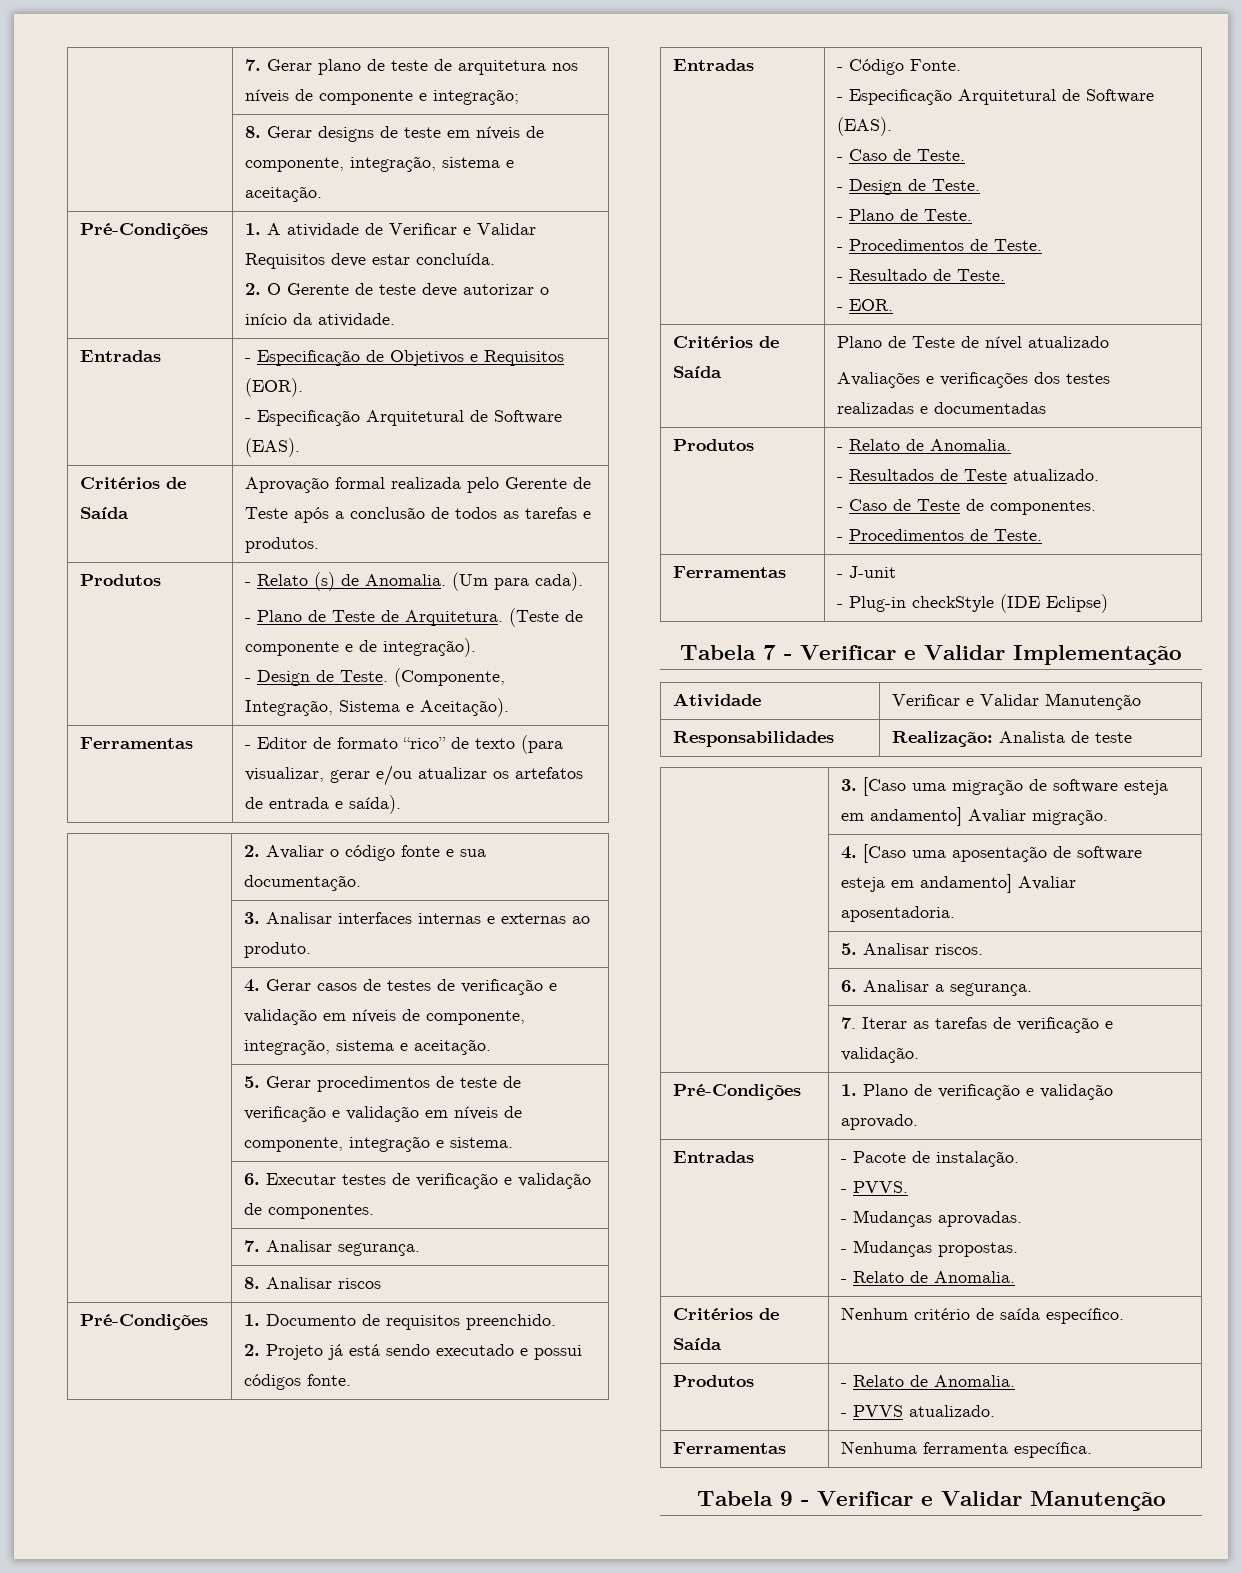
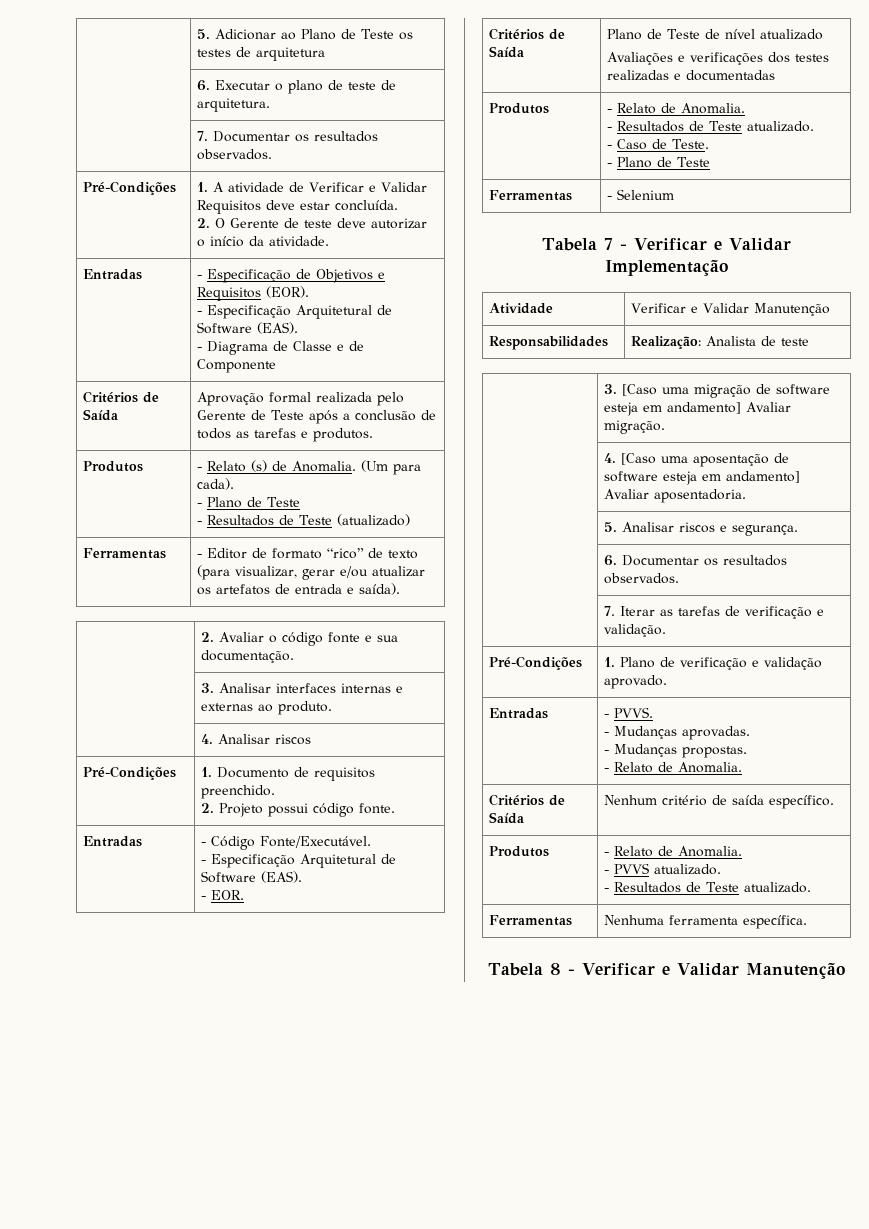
- | 7. Gerar plano de teste de arquitetura nos níveis de componente e integração;
- | 8. Gerar designs de teste em níveis de componente, integração, sistema e aceitação.
+ | 5. Adicionar ao Plano de Teste os testes de arquitetura
+ | 6. Executar o plano de teste de arquitetura.
+ | 7. Documentar os resultados observados.
  Entradas | - Especificação de Objetivos e Requisitos (EOR).
  - Especificação Arquitetural de Software (EAS).
+ - Diagrama de Classe e de Componente
  Produtos | - Relato (s) de Anomalia. (Um para cada).
- - Plano de Teste de Arquitetura. (Teste de componente e de integração).
- - Design de Teste. (Componente, Integração, Sistema e Aceitação).
+ - Plano de Teste
+ - Resultados de Teste (atualizado)
- | 4. Gerar casos de testes de verificação e validação em níveis de componente, integração, sistema e aceitação.
- | 5. Gerar procedimentos de teste de verificação e validação em níveis de componente, integração e sistema.
- | 6. Executar testes de verificação e validação de componentes.
- | 7. Analisar segurança.
- | 8. Analisar riscos
+ | 4. Analisar riscos
  Pré-Condições | 1. Documento de requisitos preenchido.
- 2. Projeto já está sendo executado e possui códigos fonte.
+ 2. Projeto possui código fonte.
- Entradas | - Código Fonte.
+ Entradas | - Código Fonte/Executável.
  - Especificação Arquitetural de Software (EAS).
- - Caso de Teste.
- - Design de Teste.
- - Plano de Teste.
- - Procedimentos de Teste.
- - Resultado de Teste.
  Critérios de Saída | Plano de Teste de nível atualizado
  Avaliações e verificações dos testes realizadas e documentadas
  Produtos | - Relato de Anomalia.
  - Resultados de Teste atualizado.
- - Caso de Teste de componentes.
- - Procedimentos de Teste.
- Ferramentas | - J-unit
- - Plug-in checkStyle (IDE Eclipse)
+ - Caso de Teste.
+ - Plano de Teste
+ Ferramentas | - Selenium
- | 5. Analisar riscos.
- | 6. Analisar a segurança.
+ | 5. Analisar riscos e segurança.
+ | 6. Documentar os resultados observados.
- Entradas | - Pacote de instalação.
- - PVVS.
+ Entradas | - PVVS.
  Critérios de Saída | Nenhum critério de saída específico.
  Produtos | - Relato de Anomalia.
  - PVVS atualizado.
+ - Resultados de Teste atualizado.
- Tabela 9 - Verificar e Validar Manutenção
+ Tabela 8 - Verificar e Validar Manutenção

